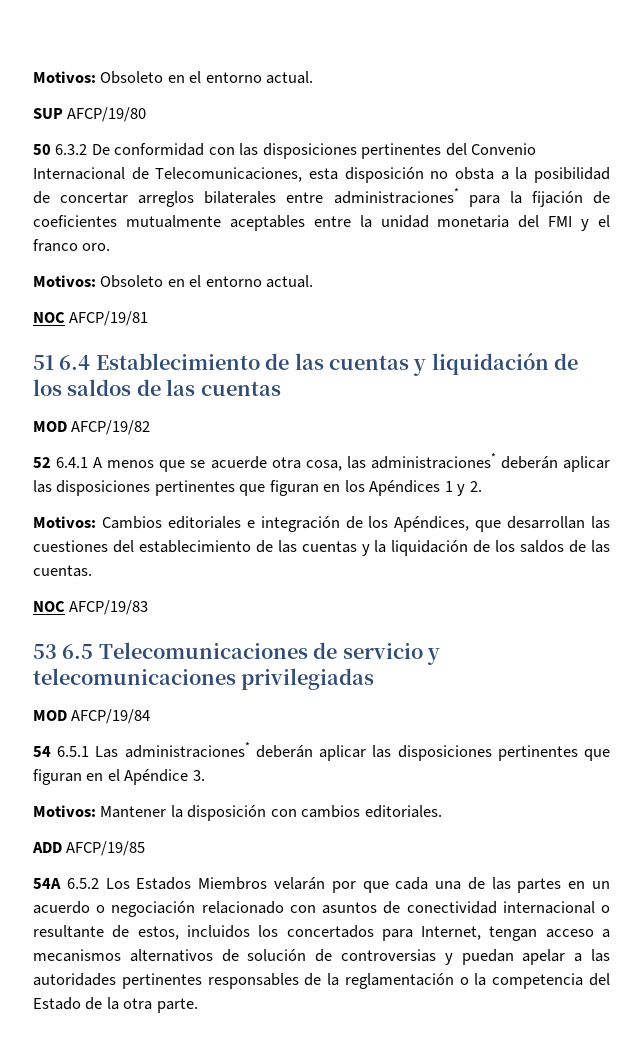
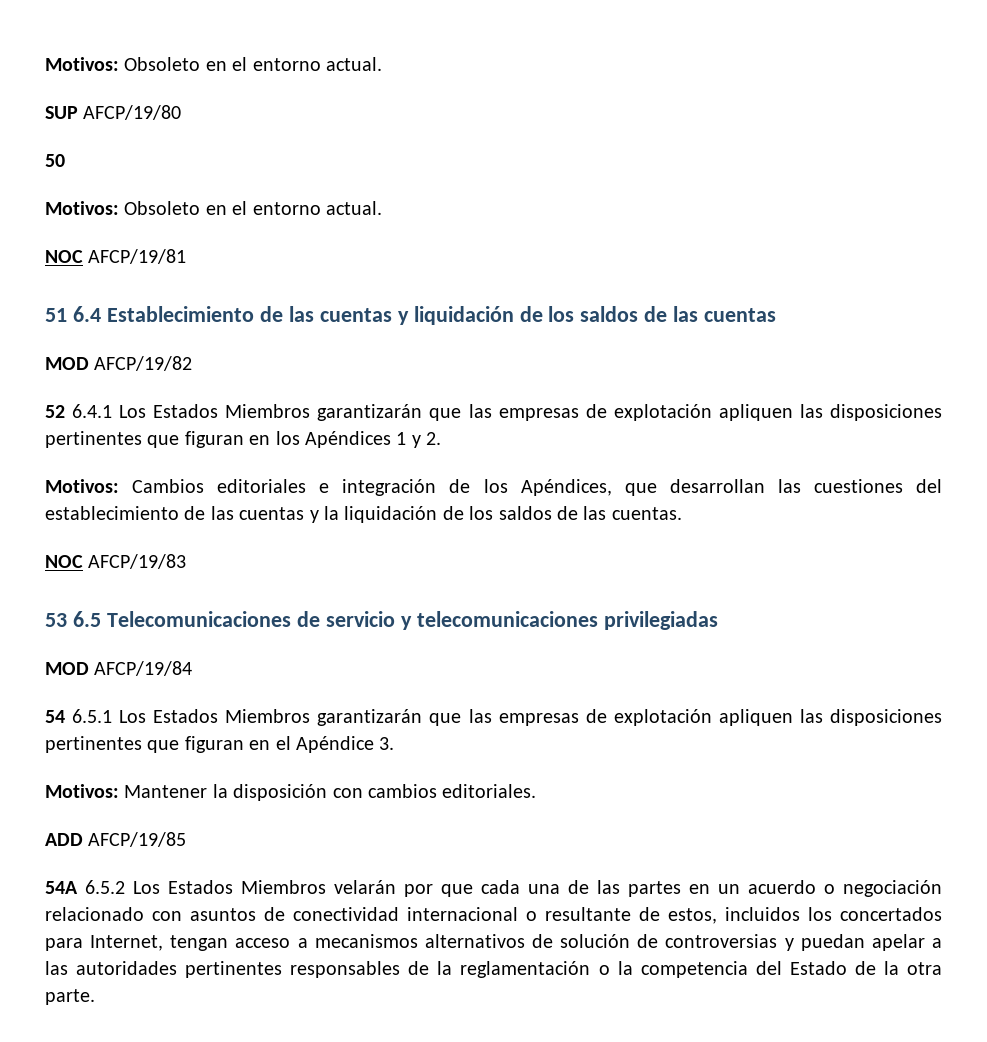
- 50 6.3.2 De conformidad con las disposiciones pertinentes del Convenio Internacional de Telecomunicaciones, esta disposición no obsta a la posibilidad de concertar arreglos bilaterales entre administraciones* para la fijación de coeficientes mutualmente aceptables entre la unidad monetaria del FMI y el franco oro.
+ 50
- 52 6.4.1 A menos que se acuerde otra cosa, las administraciones* deberán aplicar las disposiciones pertinentes que figuran en los Apéndices 1 y 2.
+ 52 6.4.1 Los Estados Miembros garantizarán que las empresas de explotación apliquen las disposiciones pertinentes que figuran en los Apéndices 1 y 2.
- 54 6.5.1 Las administraciones* deberán aplicar las disposiciones pertinentes que figuran en el Apéndice 3.
+ 54 6.5.1 Los Estados Miembros garantizarán que las empresas de explotación apliquen las disposiciones pertinentes que figuran en el Apéndice 3.

